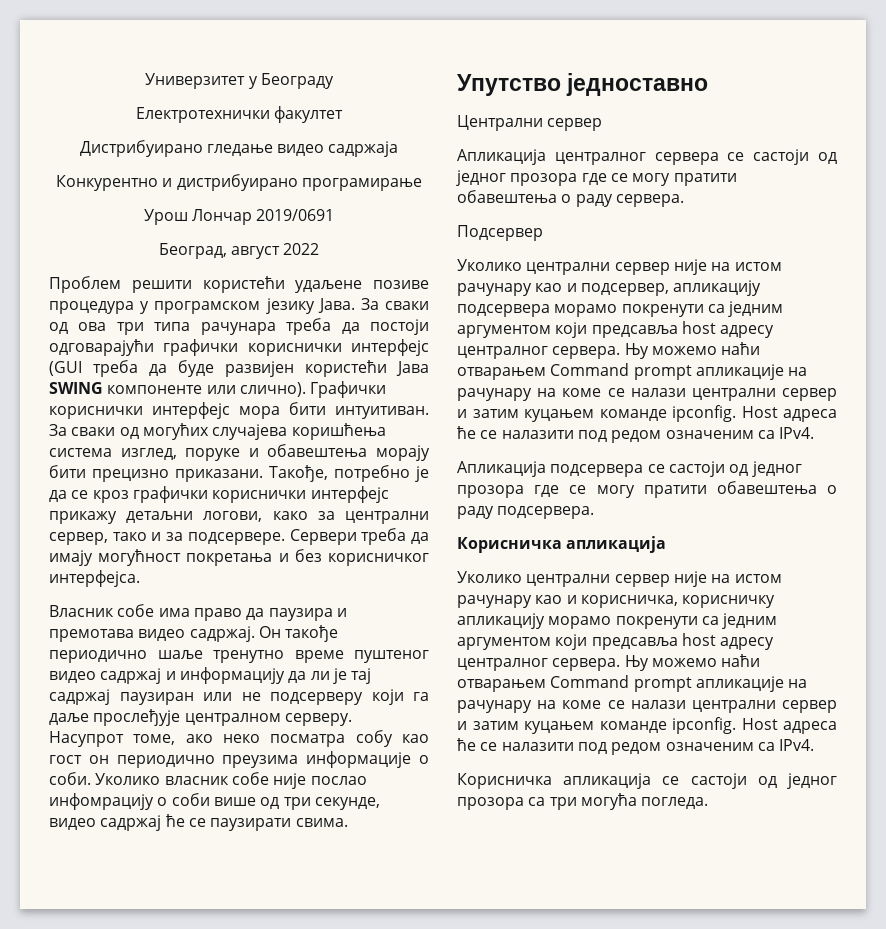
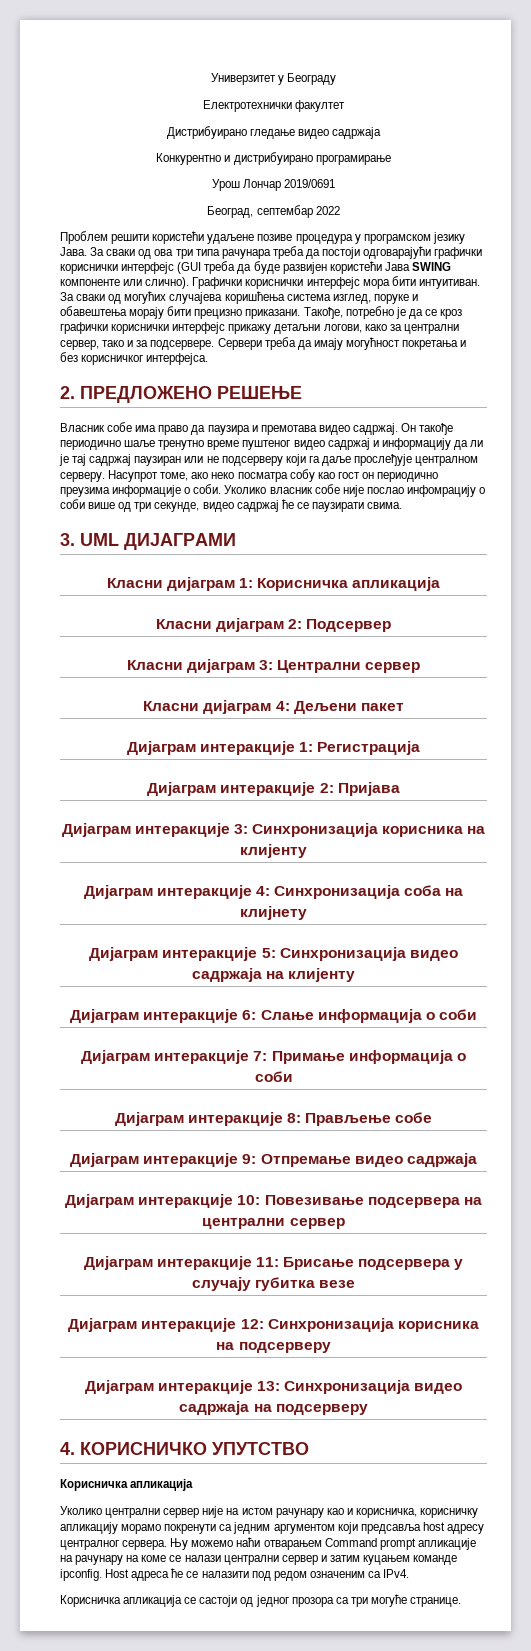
- Београд, август 2022
+ Београд, септембар 2022
+ 2. ПРЕДЛОЖЕНО РЕШЕЊЕ
- Упутство једноставно
- Централни сервер
- Апликација централног сервера се састоји од једног прозора где се могу пратити обавештења о раду сервера.
- Подсервер
- Уколико централни сервер није на истом рачунару као и подсервер, апликацију подсервера морамо покренути са једним аргументом који предсавља host адресу централног сервера. Њу можемо наћи отварањем Command prompt апликације на рачунару на коме се налази централни сервер и затим куцањем команде ipconfig. Host адреса ће се налазити под редом означеним са IPv4.
- Апликација подсервера се састоји од једног прозора где се могу пратити обавештења о раду подсервера.
+ 3. UML ДИЈАГРАМИ
+ Класни дијаграм 1: Корисничка апликација
+ Класни дијаграм 2: Подсервер
+ Класни дијаграм 3: Централни сервер
+ Класни дијаграм 4: Дељени пакет
+ Дијаграм интеракције 1: Регистрација
+ Дијаграм интеракције 2: Пријава
+ Дијаграм интеракције 3: Синхронизација корисника на клијенту
+ Дијаграм интеракције 4: Синхронизација соба на клијнету
+ Дијаграм интеракције 5: Синхронизација видео садржаја на клијенту
+ Дијаграм интеракције 6: Слање информација о соби
+ Дијаграм интеракције 7: Примање информација о соби
+ Дијаграм интеракције 8: Прављење собе
+ Дијаграм интеракције 9: Отпремање видео садржаја
+ Дијаграм интеракције 10: Повезивање подсервера на централни сервер
+ Дијаграм интеракције 11: Брисање подсервера у случају губитка везе
+ Дијаграм интеракције 12: Синхронизација корисника на подсерверу
+ Дијаграм интеракције 13: Синхронизација видео садржаја на подсерверу
+ 4. КОРИСНИЧКО УПУТСТВО
- Корисничка апликација се састоји од једног прозора са три могућа погледа.
+ Корисничка апликација се састоји од једног прозора са три могућe страницe.

